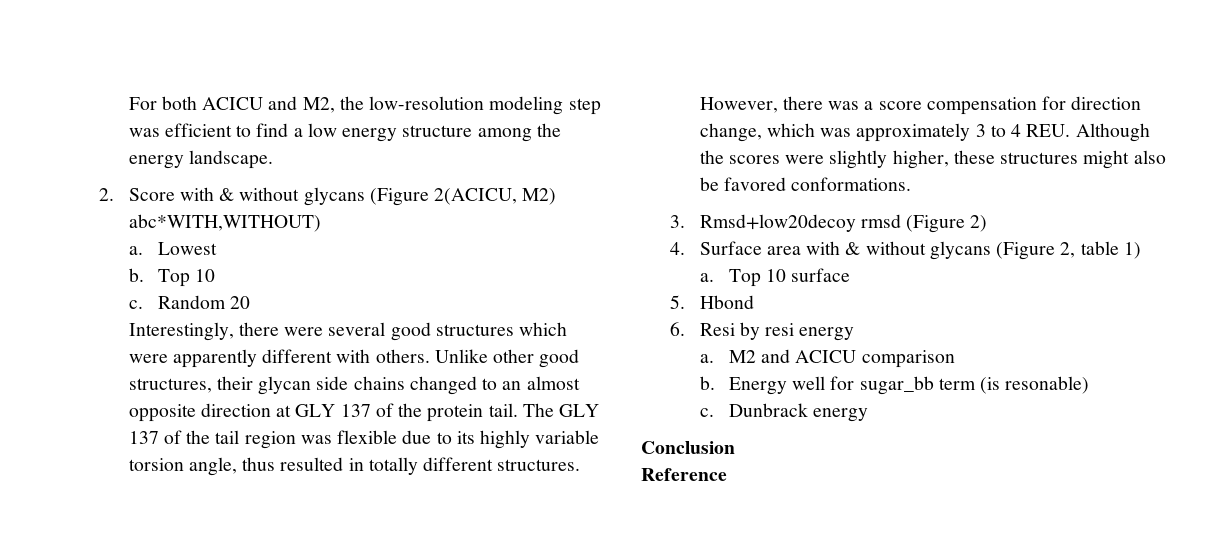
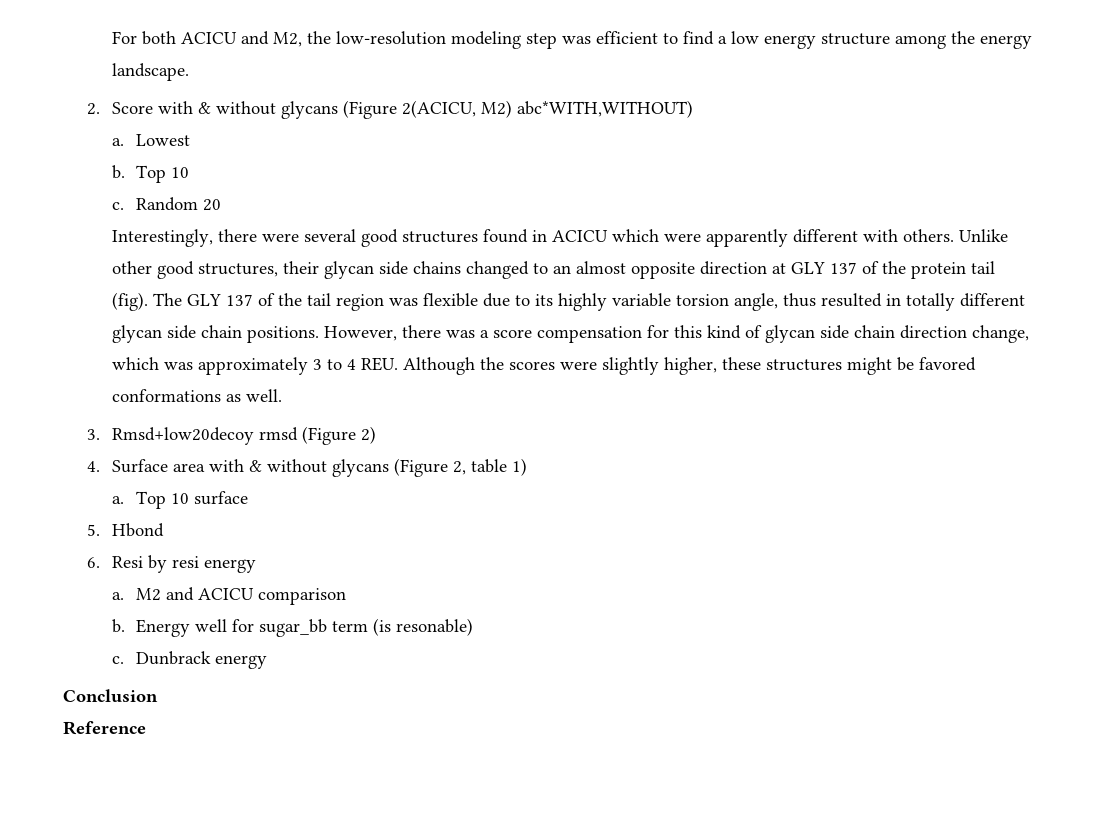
- Interestingly, there were several good structures which were apparently different with others.
+ Interestingly, there were several good structures found in ACICU which were apparently different with others.
- Unlike other good structures, their glycan side chains changed to an almost opposite direction at GLY 137 of the protein tail.
+ Unlike other good structures, their glycan side chains changed to an almost opposite direction at GLY 137 of the protein tail (fig).
- The GLY 137 of the tail region was flexible due to its highly variable torsion angle, thus resulted in totally different structures.
+ The GLY 137 of the tail region was flexible due to its highly variable torsion angle, thus resulted in totally different glycan side chain positions.
- However, there was a score compensation for direction change, which was approximately 3 to 4 REU. Although the scores were slightly higher, these structures might also be favored conformations.
+ However, there was a score compensation for this kind of glycan side chain direction change, which was approximately 3 to 4 REU. Although the scores were slightly higher, these structures might be favored conformations as well.

